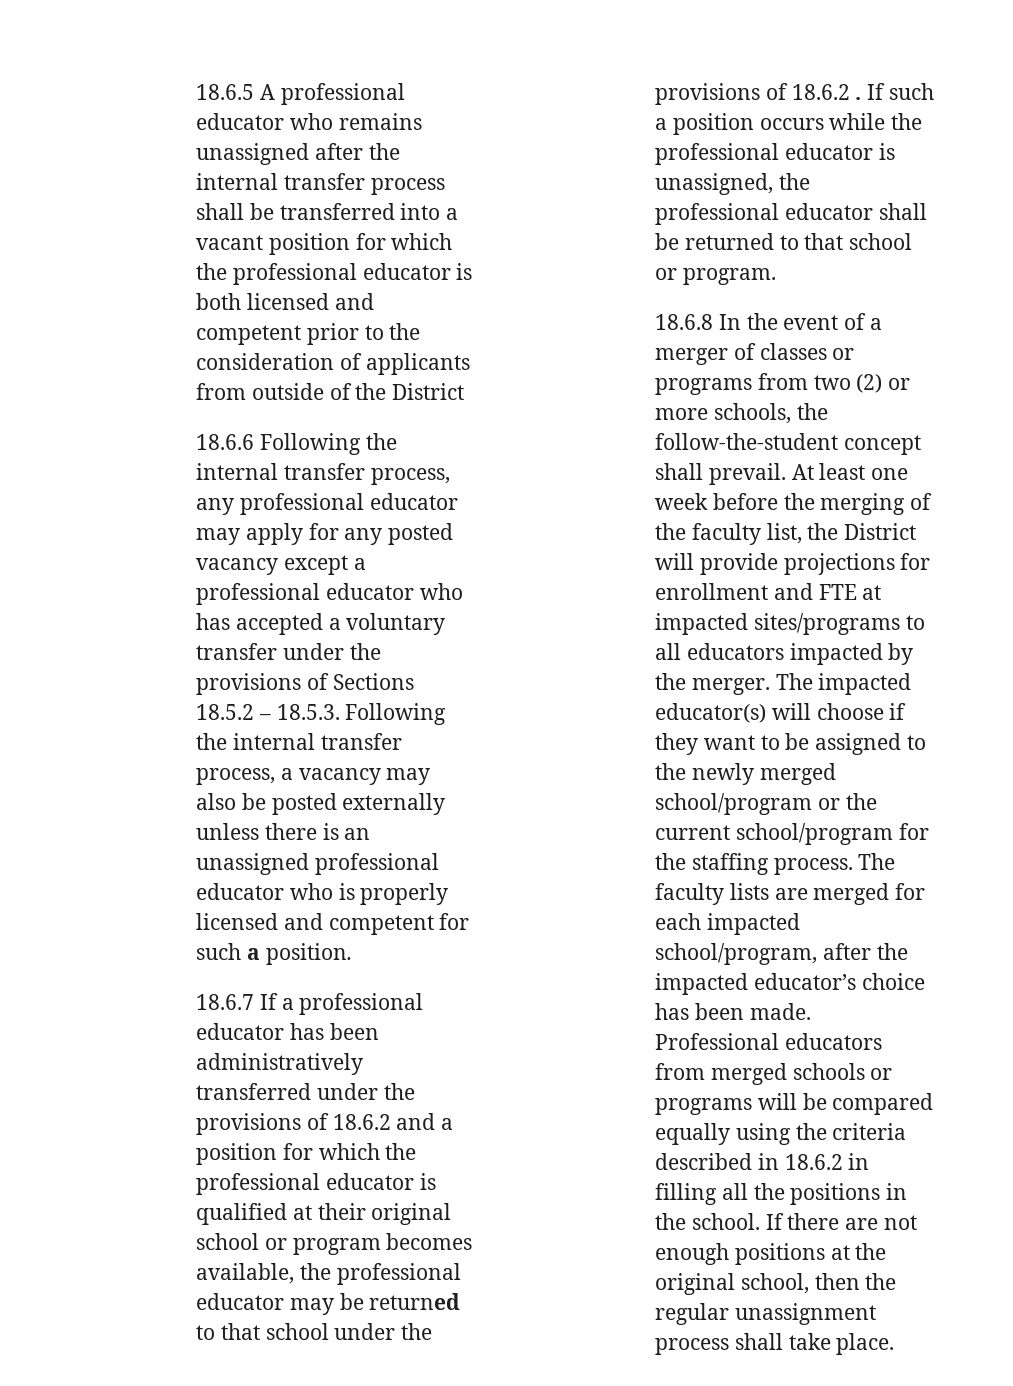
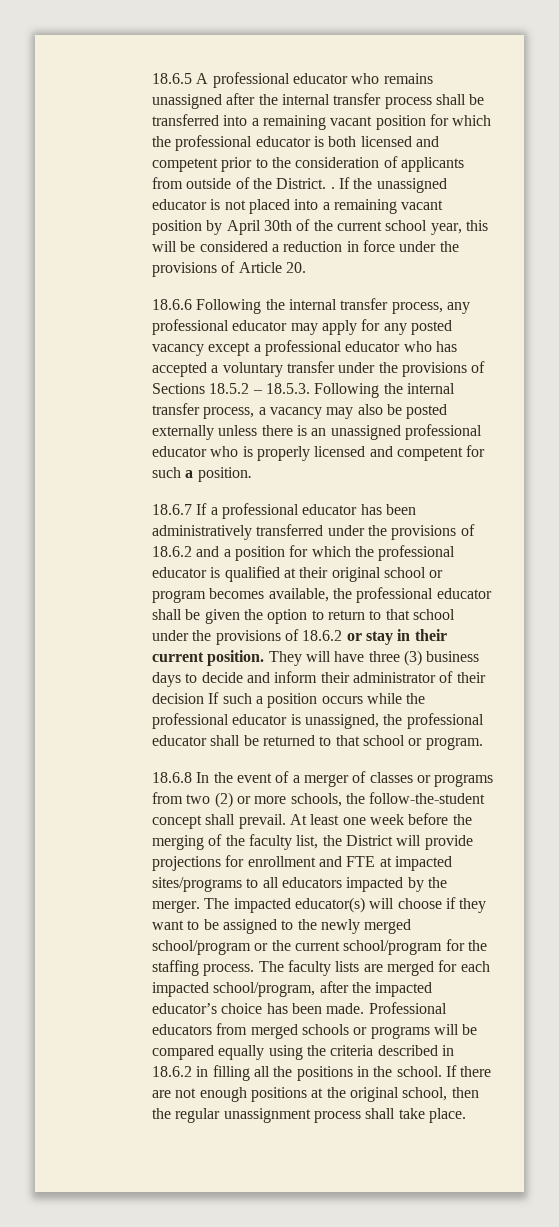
- 18.6.5 A professional educator who remains unassigned after the internal transfer process shall be transferred into a vacant position for which the professional educator is both licensed and competent prior to the consideration of applicants from outside of the District
+ 18.6.5 A professional educator who remains unassigned after the internal transfer process shall be transferred into a remaining vacant position for which the professional educator is both licensed and competent prior to the consideration of applicants from outside of the District. . If the unassigned educator is not placed into a remaining vacant position by April 30th of the current school year, this will be considered a reduction in force under the provisions of Article 20.
- 18.6.7 If a professional educator has been administratively transferred under the provisions of 18.6.2 and a position for which the professional educator is qualified at their original school or program becomes available, the professional educator may be returned to that school under the provisions of 18.6.2 . If such a position occurs while the professional educator is unassigned, the professional educator shall be returned to that school or program.
+ 18.6.7 If a professional educator has been administratively transferred under the provisions of 18.6.2 and a position for which the professional educator is qualified at their original school or program becomes available, the professional educator shall be given the option to return to that school under the provisions of 18.6.2 or stay in their current position. They will have three (3) business days to decide and inform their administrator of their decision If such a position occurs while the professional educator is unassigned, the professional educator shall be returned to that school or program.

